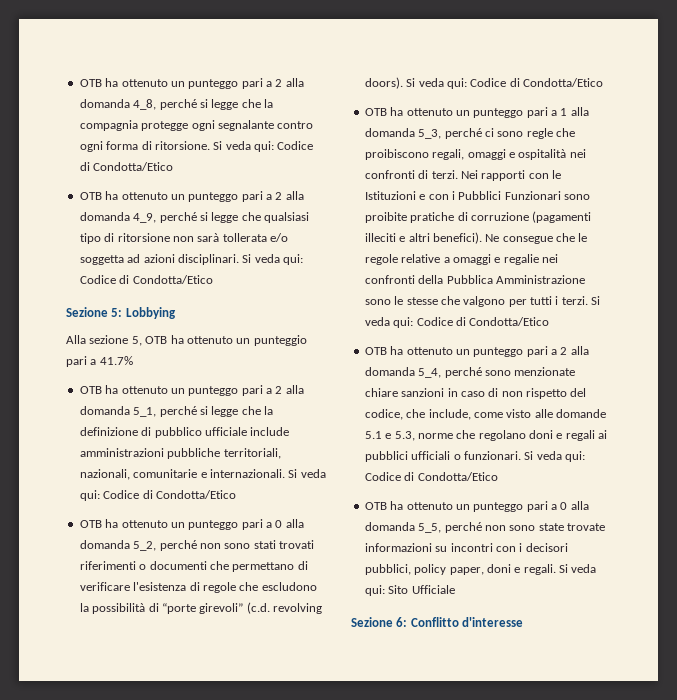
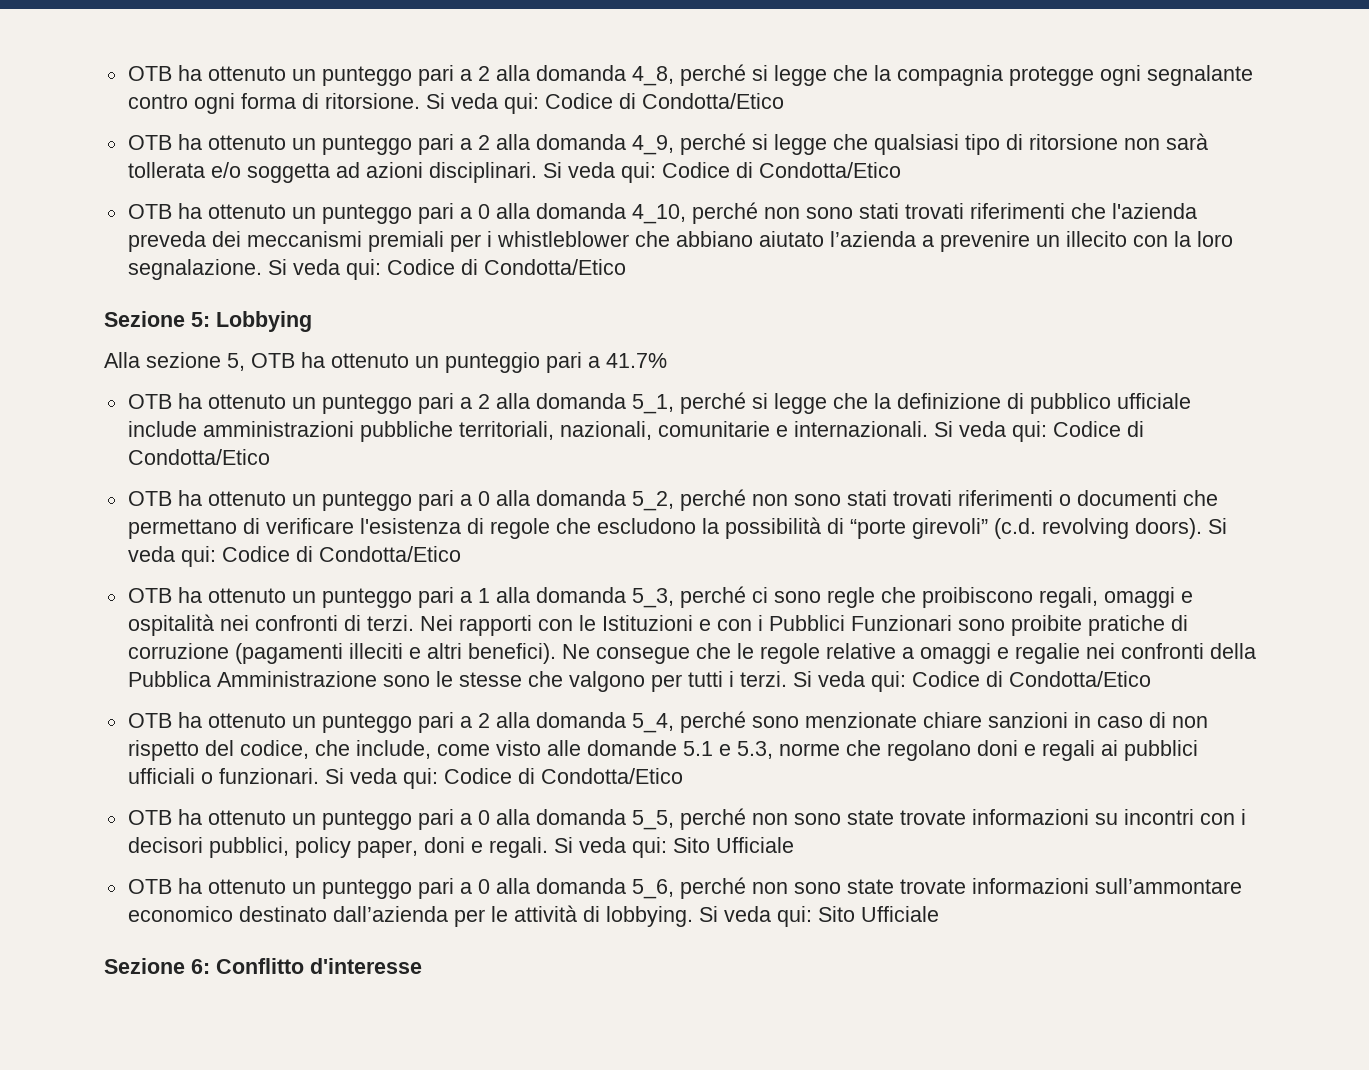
+ OTB ha ottenuto un punteggo pari a 0 alla domanda 4_10, perché non sono stati trovati riferimenti che l'azienda preveda dei meccanismi premiali per i whistleblower che abbiano aiutato l’azienda a prevenire un illecito con la loro segnalazione. Si veda qui: Codice di Condotta/Etico
+ OTB ha ottenuto un punteggo pari a 0 alla domanda 5_6, perché non sono state trovate informazioni sull’ammontare economico destinato dall’azienda per le attività di lobbying. Si veda qui: Sito Ufficiale

